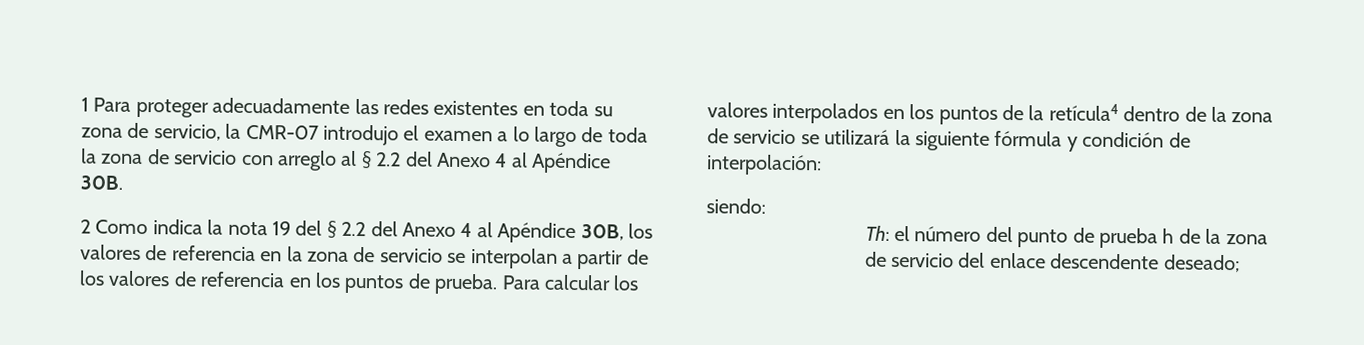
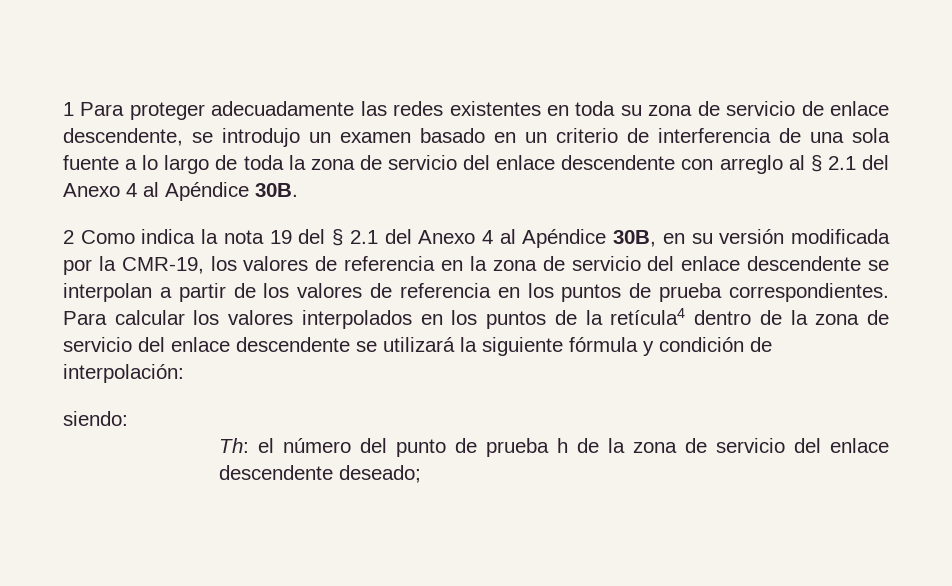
- 1 Para proteger adecuadamente las redes existentes en toda su zona de servicio, la CMR-07 introdujo el examen a lo largo de toda la zona de servicio con arreglo al § 2.2 del Anexo 4 al Apéndice 30B.
+ 1 Para proteger adecuadamente las redes existentes en toda su zona de servicio de enlace descendente, se introdujo un examen basado en un criterio de interferencia de una sola fuente a lo largo de toda la zona de servicio del enlace descendente con arreglo al § 2.1 del Anexo 4 al Apéndice 30B.
- 2 Como indica la nota 19 del § 2.2 del Anexo 4 al Apéndice 30B, los valores de referencia en la zona de servicio se interpolan a partir de los valores de referencia en los puntos de prueba.
+ 2 Como indica la nota 19 del § 2.1 del Anexo 4 al Apéndice 30B, en su versión modificada por la CMR-19, los valores de referencia en la zona de servicio del enlace descendente se interpolan a partir de los valores de referencia en los puntos de prueba correspondientes.
- Para calcular los valores interpolados en los puntos de la retícula4 dentro de la zona de servicio se utilizará la siguiente fórmula y condición de interpolación:
+ Para calcular los valores interpolados en los puntos de la retícula4 dentro de la zona de servicio del enlace descendente se utilizará la siguiente fórmula y condición de interpolación:

